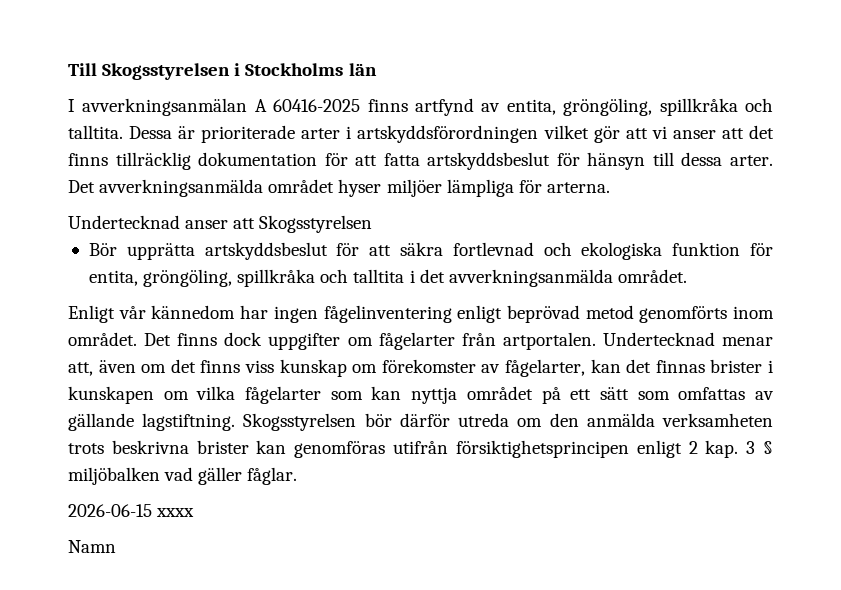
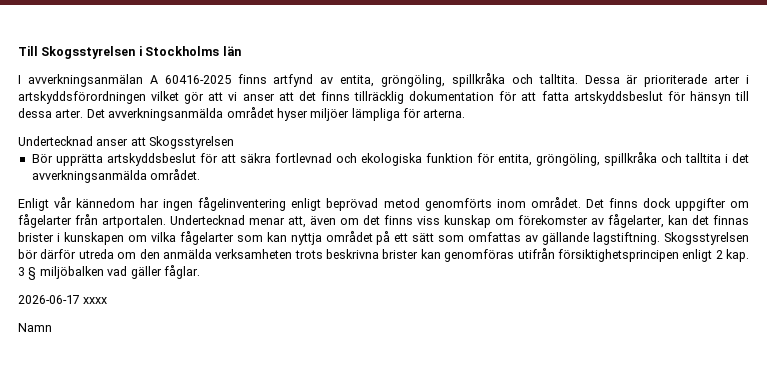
- 2026-06-15 xxxx
+ 2026-06-17 xxxx

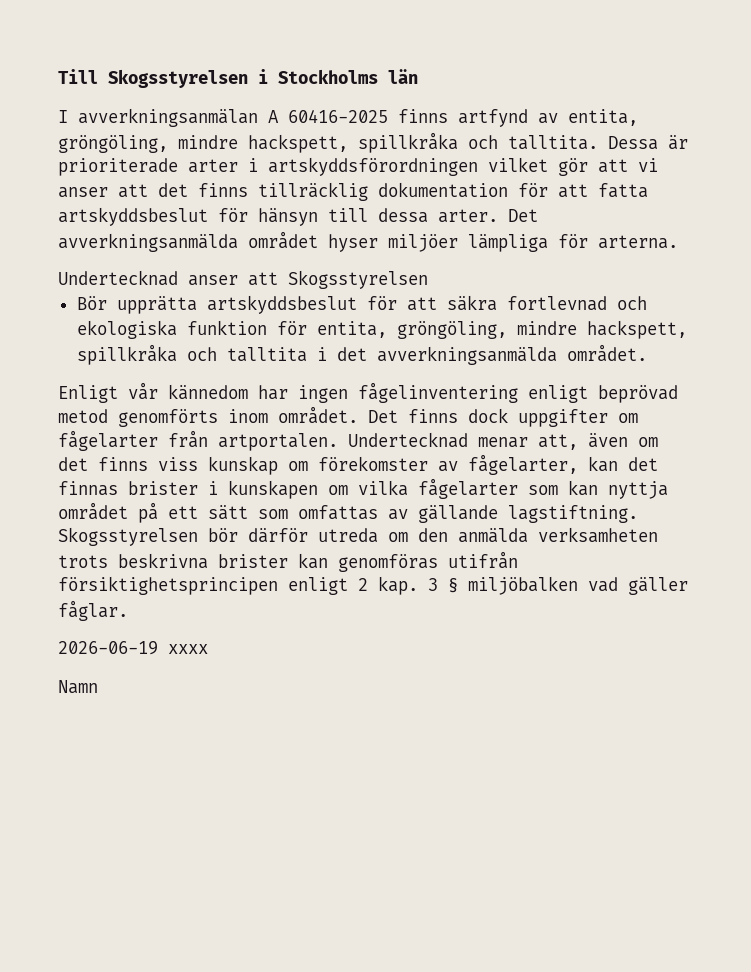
- I avverkningsanmälan A 60416-2025 finns artfynd av entita, gröngöling, spillkråka och talltita.
+ I avverkningsanmälan A 60416-2025 finns artfynd av entita, gröngöling, mindre hackspett, spillkråka och talltita.
- Bör upprätta artskyddsbeslut för att säkra fortlevnad och ekologiska funktion för entita, gröngöling, spillkråka och talltita i det avverkningsanmälda området.
+ Bör upprätta artskyddsbeslut för att säkra fortlevnad och ekologiska funktion för entita, gröngöling, mindre hackspett, spillkråka och talltita i det avverkningsanmälda området.
- 2026-06-17 xxxx
+ 2026-06-19 xxxx

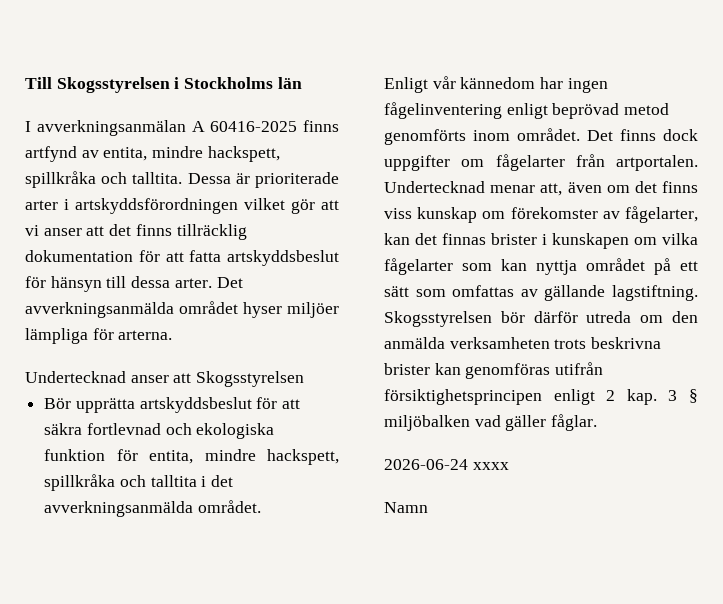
- I avverkningsanmälan A 60416-2025 finns artfynd av entita, gröngöling, mindre hackspett, spillkråka och talltita.
+ I avverkningsanmälan A 60416-2025 finns artfynd av entita, mindre hackspett, spillkråka och talltita.
- Bör upprätta artskyddsbeslut för att säkra fortlevnad och ekologiska funktion för entita, gröngöling, mindre hackspett, spillkråka och talltita i det avverkningsanmälda området.
+ Bör upprätta artskyddsbeslut för att säkra fortlevnad och ekologiska funktion för entita, mindre hackspett, spillkråka och talltita i det avverkningsanmälda området.
- 2026-06-19 xxxx
+ 2026-06-24 xxxx

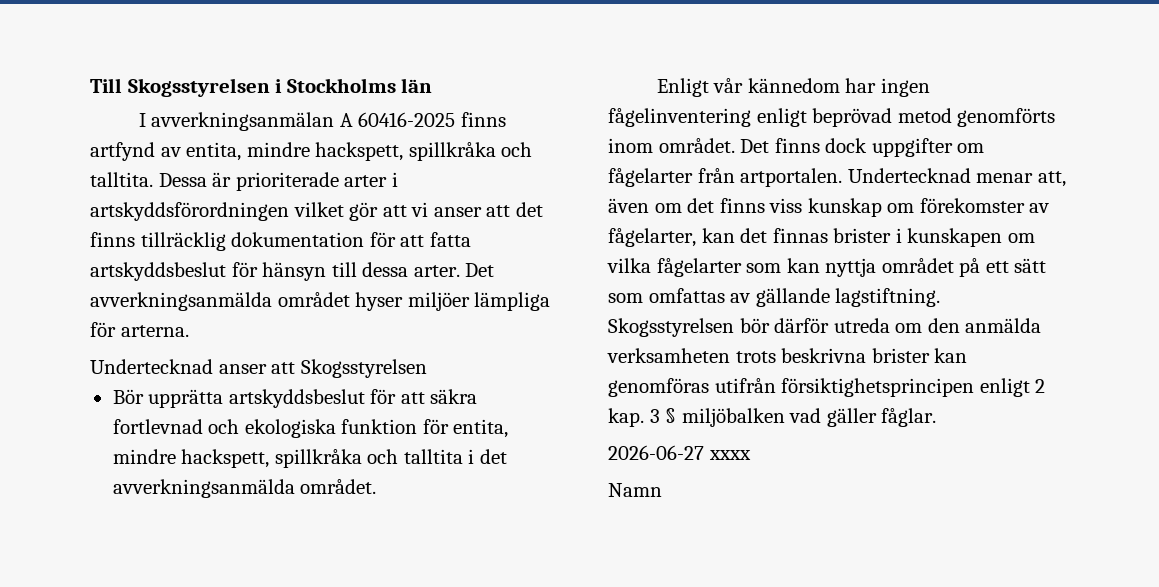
- 2026-06-24 xxxx
+ 2026-06-27 xxxx

